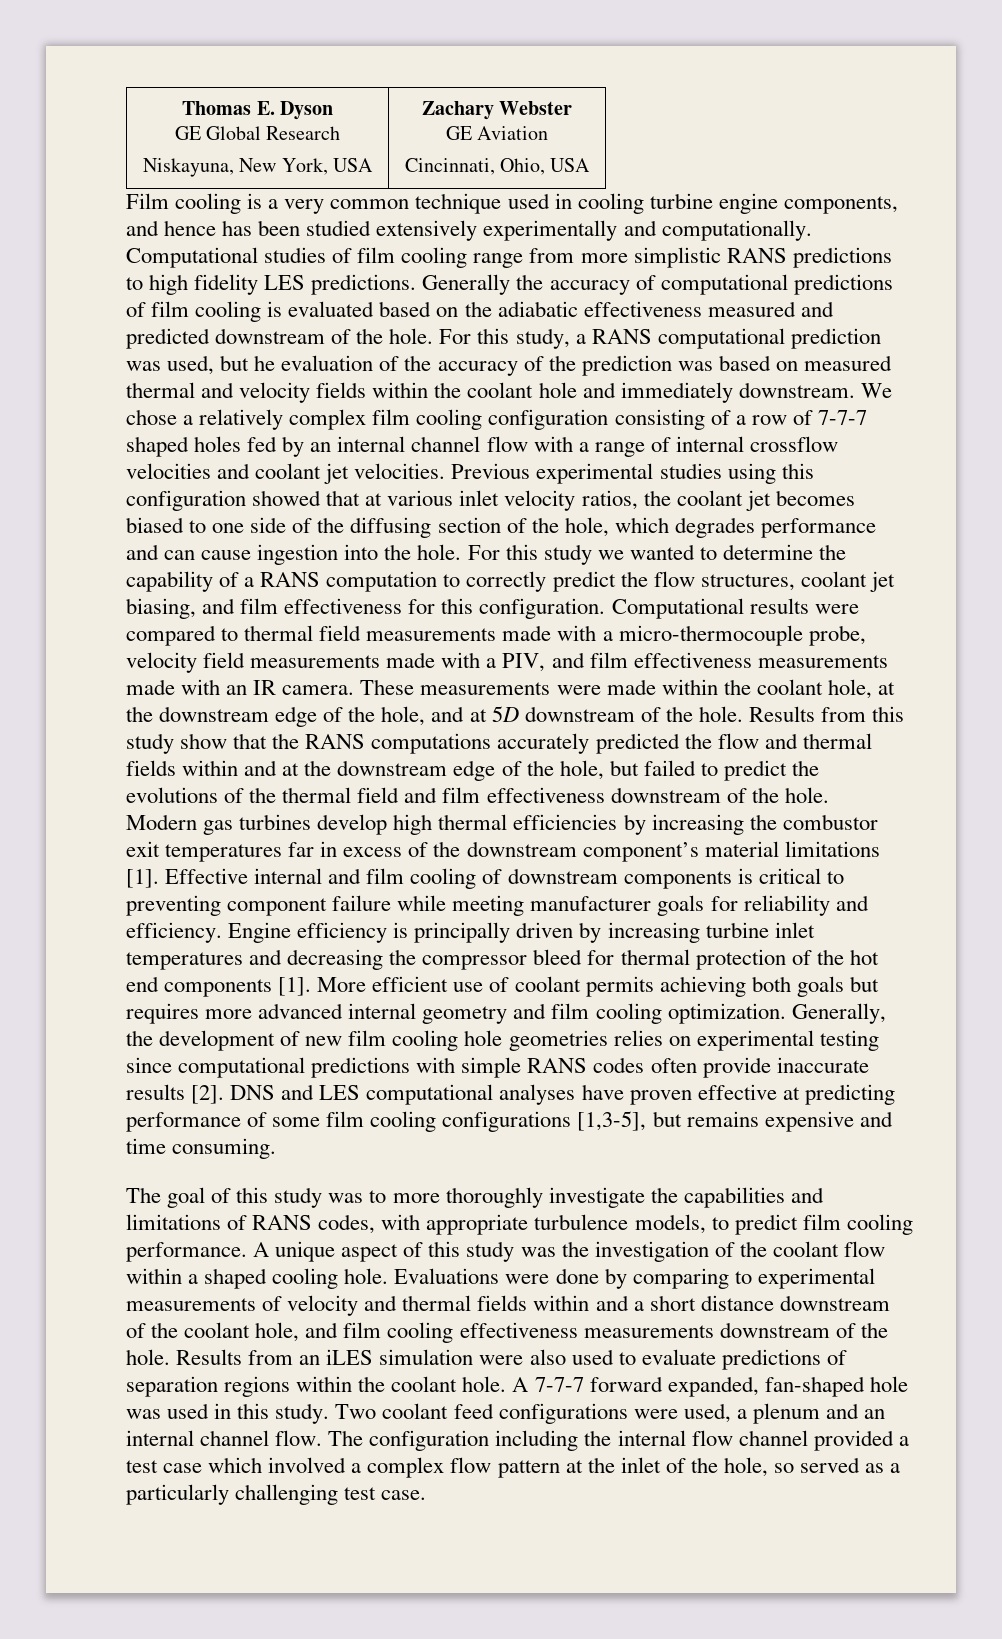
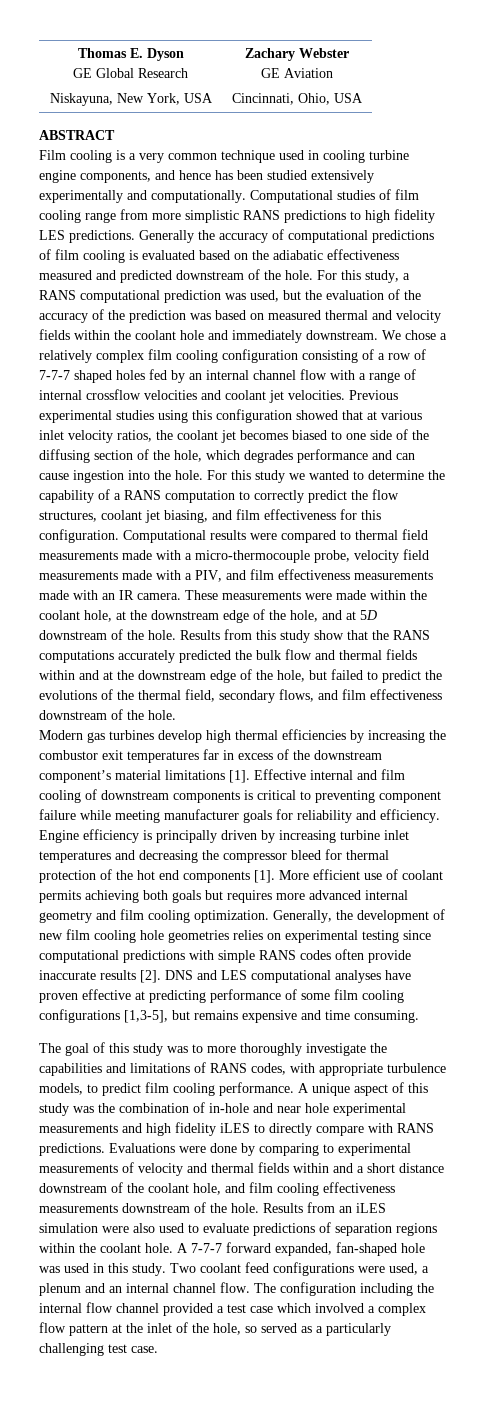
+ ABSTRACT
- For this study, a RANS computational prediction was used, but he evaluation of the accuracy of the prediction was based on measured thermal and velocity fields within the coolant hole and immediately downstream.
+ For this study, a RANS computational prediction was used, but the evaluation of the accuracy of the prediction was based on measured thermal and velocity fields within the coolant hole and immediately downstream.
- Results from this study show that the RANS computations accurately predicted the flow and thermal fields within and at the downstream edge of the hole, but failed to predict the evolutions of the thermal field and film effectiveness downstream of the hole.
+ Results from this study show that the RANS computations accurately predicted the bulk flow and thermal fields within and at the downstream edge of the hole, but failed to predict the evolutions of the thermal field, secondary flows, and film effectiveness downstream of the hole.
- A unique aspect of this study was the investigation of the coolant flow within a shaped cooling hole.
+ A unique aspect of this study was the combination of in-hole and near hole experimental measurements and high fidelity iLES to directly compare with RANS predictions.

